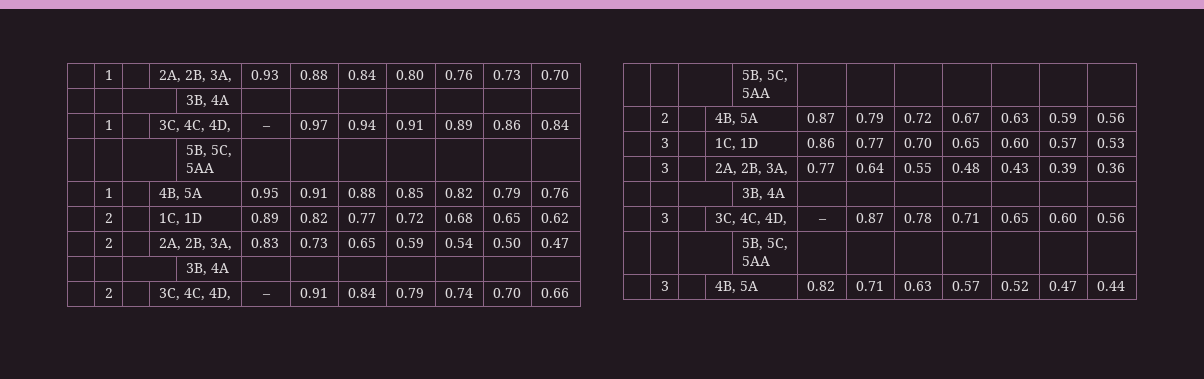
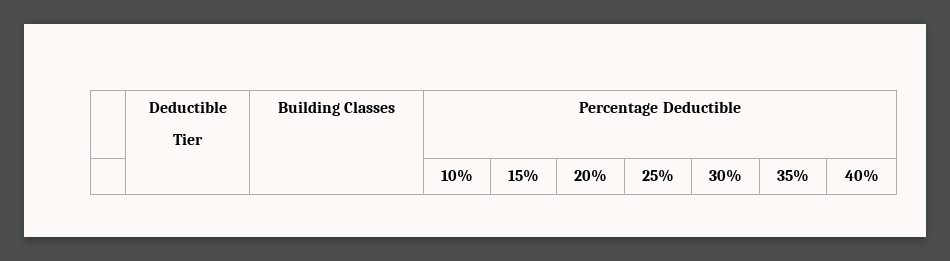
- | 1 | | 2A, 2B, 3A, | 0.93 | 0.88 | 0.84 | 0.80 | 0.76 | 0.73 | 0.70
- | | | 3B, 4A | | | | | | |
- | 1 | | 3C, 4C, 4D, | – | 0.97 | 0.94 | 0.91 | 0.89 | 0.86 | 0.84
- | | | 5B, 5C, 5AA | | | | | | |
- | 1 | | 4B, 5A | 0.95 | 0.91 | 0.88 | 0.85 | 0.82 | 0.79 | 0.76
- | 2 | | 1C, 1D | 0.89 | 0.82 | 0.77 | 0.72 | 0.68 | 0.65 | 0.62
- | 2 | | 2A, 2B, 3A, | 0.83 | 0.73 | 0.65 | 0.59 | 0.54 | 0.50 | 0.47
- | | | 3B, 4A | | | | | | |
- | 2 | | 3C, 4C, 4D, | – | 0.91 | 0.84 | 0.79 | 0.74 | 0.70 | 0.66
- | | | 5B, 5C, 5AA | | | | | | |
- | 2 | | 4B, 5A | 0.87 | 0.79 | 0.72 | 0.67 | 0.63 | 0.59 | 0.56
- | 3 | | 1C, 1D | 0.86 | 0.77 | 0.70 | 0.65 | 0.60 | 0.57 | 0.53
- | 3 | | 2A, 2B, 3A, | 0.77 | 0.64 | 0.55 | 0.48 | 0.43 | 0.39 | 0.36
- | | | 3B, 4A | | | | | | |
- | 3 | | 3C, 4C, 4D, | – | 0.87 | 0.78 | 0.71 | 0.65 | 0.60 | 0.56
- | | | 5B, 5C, 5AA | | | | | | |
- | 3 | | 4B, 5A | 0.82 | 0.71 | 0.63 | 0.57 | 0.52 | 0.47 | 0.44
+ | Deductible
+ Tier | Building Classes | Percentage Deductible
+ | | | 10% | 15% | 20% | 25% | 30% | 35% | 40%

